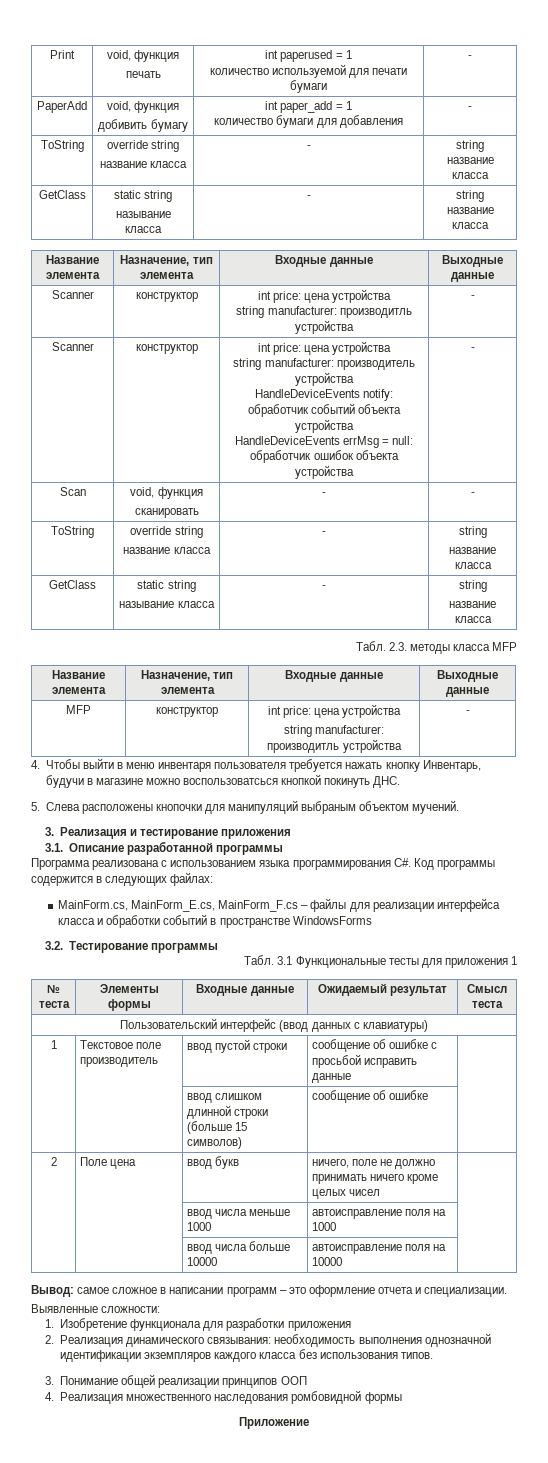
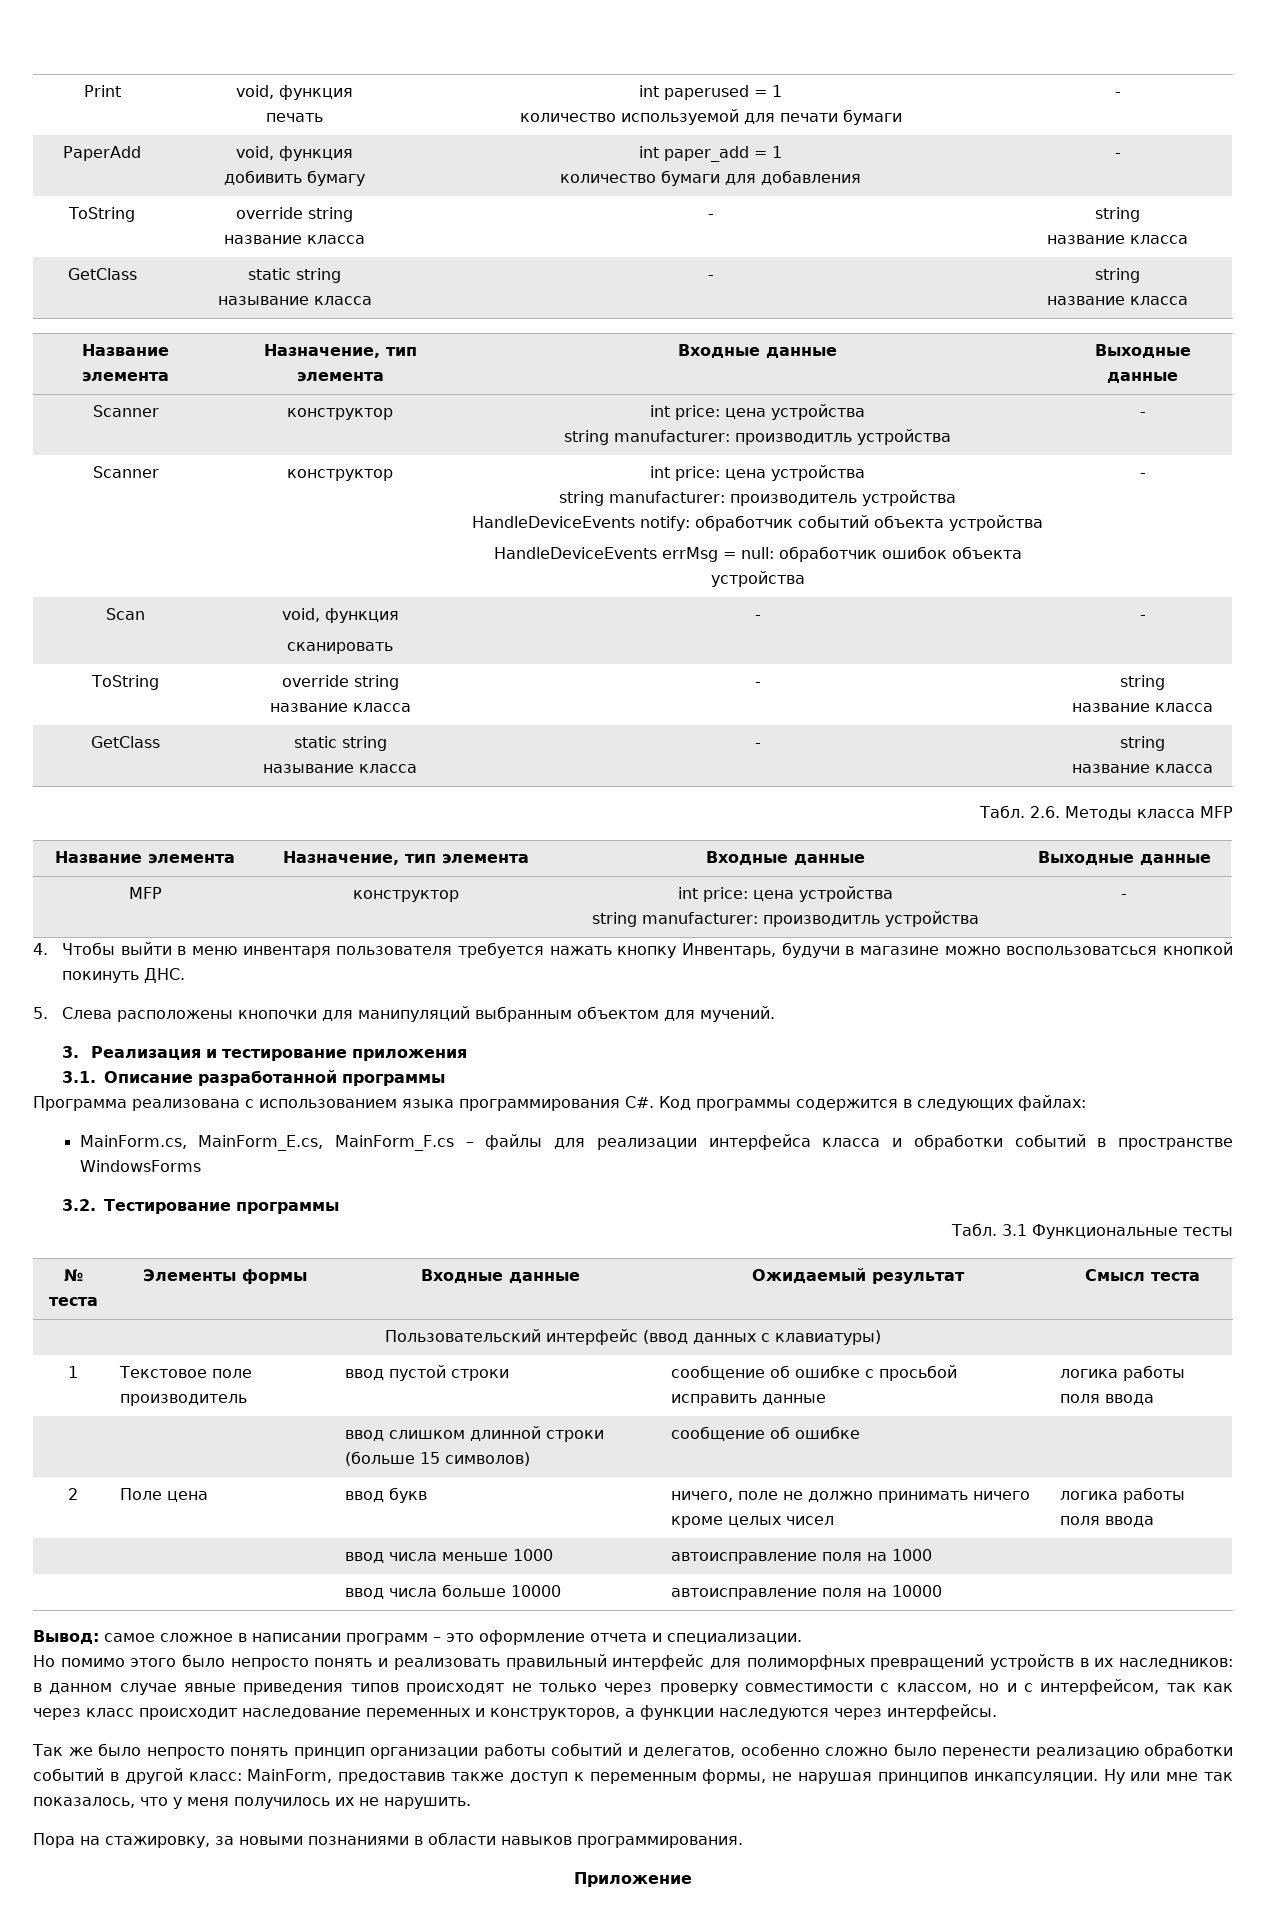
- 2.3. методы класса MFP
+ 2.6. Методы класса MFP
- 5. Слева расположены кнопочки для манипуляций выбраным объектом мучений.
+ 5. Слева расположены кнопочки для манипуляций выбранным объектом для мучений.
- 3.1 Функциональные тесты для приложения 1
+ 3.1 Функциональные тесты
- 1 | Текстовое поле производитель | ввод пустой строки | сообщение об ошибке с просьбой исправить данные |
+ 1 | Текстовое поле производитель | ввод пустой строки | сообщение об ошибке с просьбой исправить данные | логика работы поля ввода
- 2 | Поле цена | ввод букв | ничего, поле не должно принимать ничего кроме целых чисел |
+ 2 | Поле цена | ввод букв | ничего, поле не должно принимать ничего кроме целых чисел | логика работы поля ввода
- Выявленные сложности:
- 1. Изобретение функционала для разработки приложения
- 2. Реализация динамического связывания: необходимость выполнения однозначной идентификации экземпляров каждого класса без использования типов.
- 3. Понимание общей реализации принципов ООП
- 4. Реализация множественного наследования ромбовидной формы
+ Но помимо этого было непросто понять и реализовать правильный интерфейс для полиморфных превращений устройств в их наследников: в данном случае явные приведения типов происходят не только через проверку совместимости с классом, но и с интерфейсом, так как через класс происходит наследование переменных и конструкторов, а функции наследуются через интерфейсы.
+ Так же было непросто понять принцип организации работы событий и делегатов, особенно сложно было перенести реализацию обработки событий в другой класс: MainForm, предоставив также доступ к переменным формы, не нарушая принципов инкапсуляции. Ну или мне так показалось, что у меня получилось их не нарушить.
+ Пора на стажировку, за новыми познаниями в области навыков программирования.

